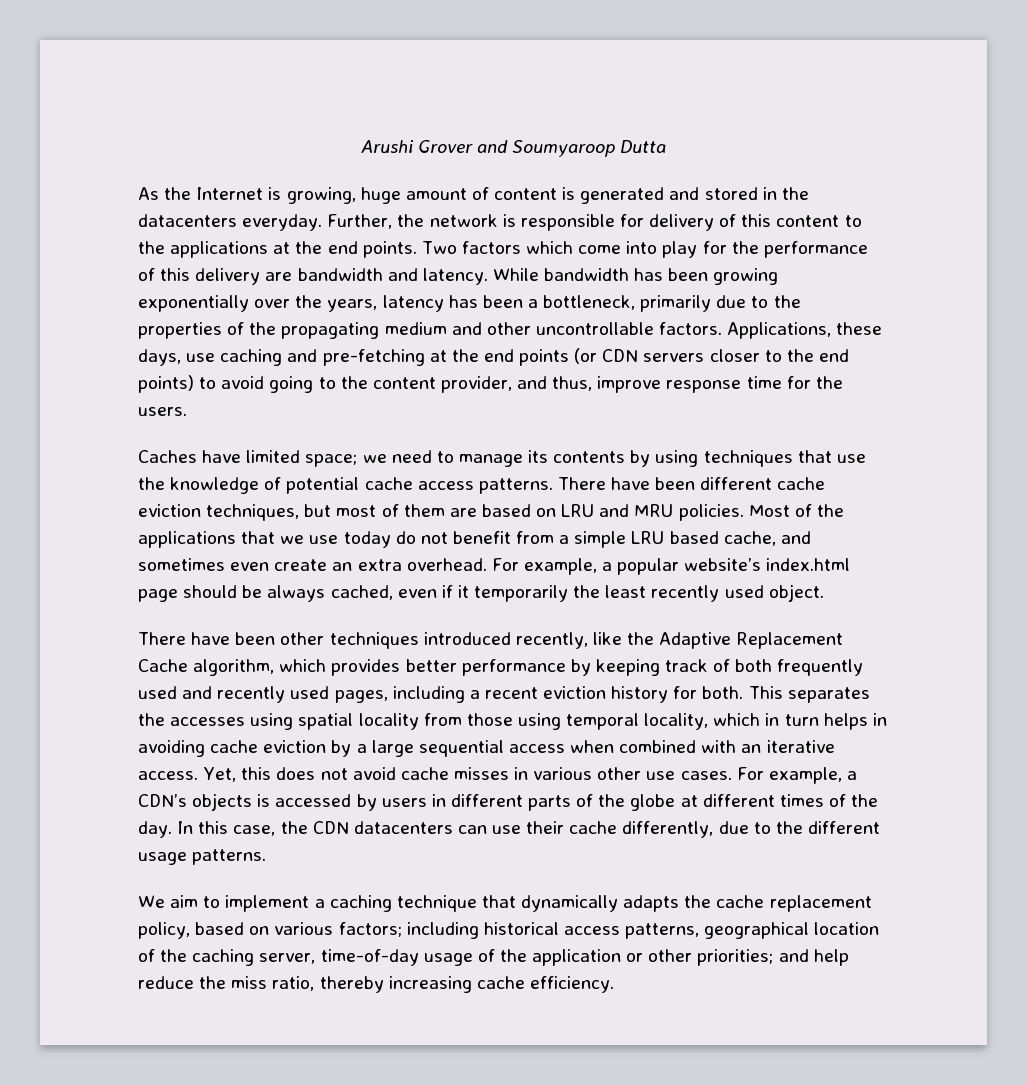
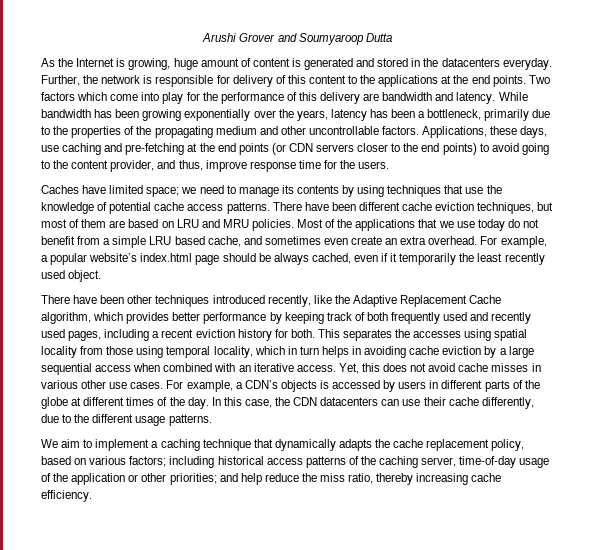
- We aim to implement a caching technique that dynamically adapts the cache replacement policy, based on various factors; including historical access patterns, geographical location of the caching server, time-of-day usage of the application or other priorities; and help reduce the miss ratio, thereby increasing cache efficiency.
+ We aim to implement a caching technique that dynamically adapts the cache replacement policy, based on various factors; including historical access patterns of the caching server, time-of-day usage of the application or other priorities; and help reduce the miss ratio, thereby increasing cache efficiency.

